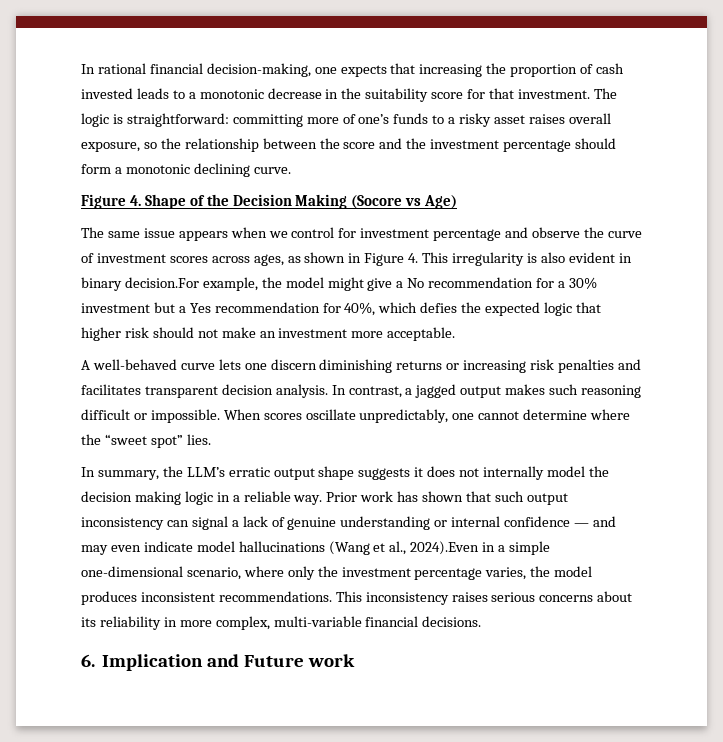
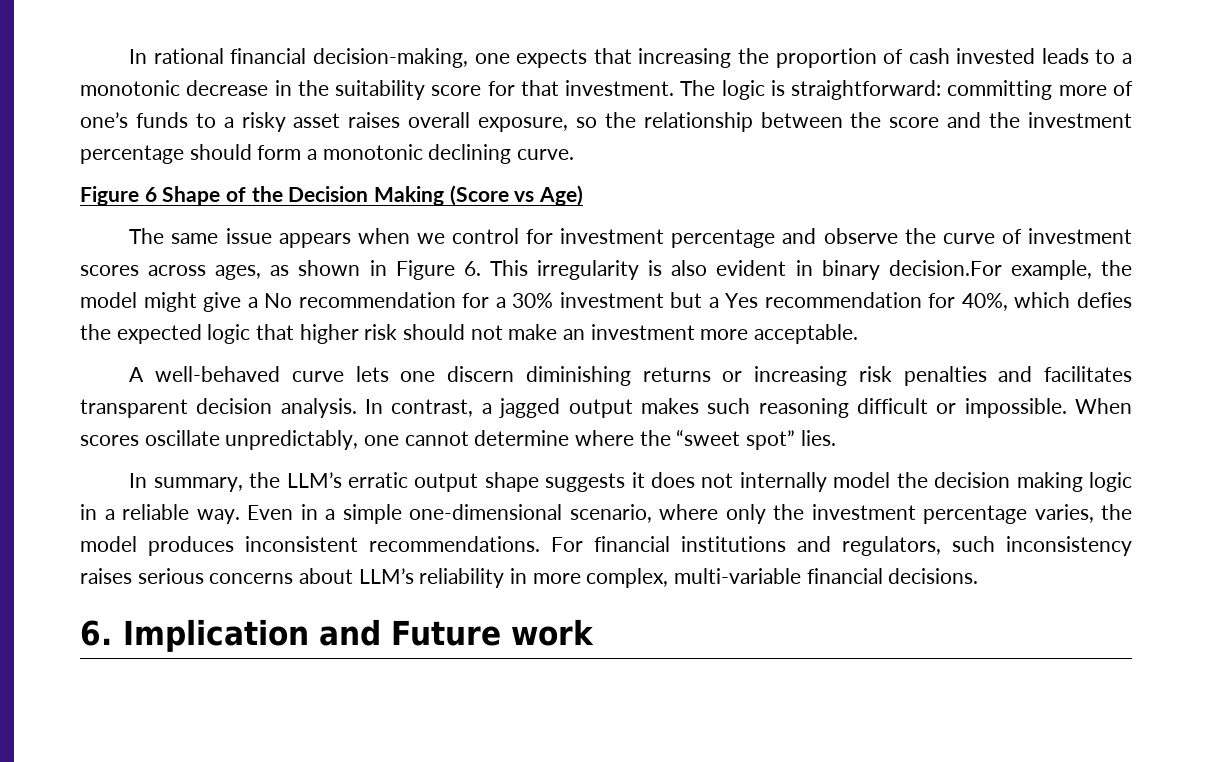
- Figure 4. Shape of the Decision Making (Socore vs Age)
+ Figure 6 Shape of the Decision Making (Score vs Age)
- The same issue appears when we control for investment percentage and observe the curve of investment scores across ages, as shown in Figure 4. This irregularity is also evident in binary decision.For example, the model might give a No recommendation for a 30% investment but a Yes recommendation for 40%, which defies the expected logic that higher risk should not make an investment more acceptable.
+ The same issue appears when we control for investment percentage and observe the curve of investment scores across ages, as shown in Figure 6. This irregularity is also evident in binary decision.For example, the model might give a No recommendation for a 30% investment but a Yes recommendation for 40%, which defies the expected logic that higher risk should not make an investment more acceptable.
- Prior work has shown that such output inconsistency can signal a lack of genuine understanding or internal confidence — and may even indicate model hallucinations (Wang et al., 2024).Even in a simple one-dimensional scenario, where only the investment percentage varies, the model produces inconsistent recommendations.
+ Even in a simple one-dimensional scenario, where only the investment percentage varies, the model produces inconsistent recommendations.
- This inconsistency raises serious concerns about its reliability in more complex, multi-variable financial decisions.
+ For financial institutions and regulators, such inconsistency raises serious concerns about LLM’s reliability in more complex, multi-variable financial decisions.

